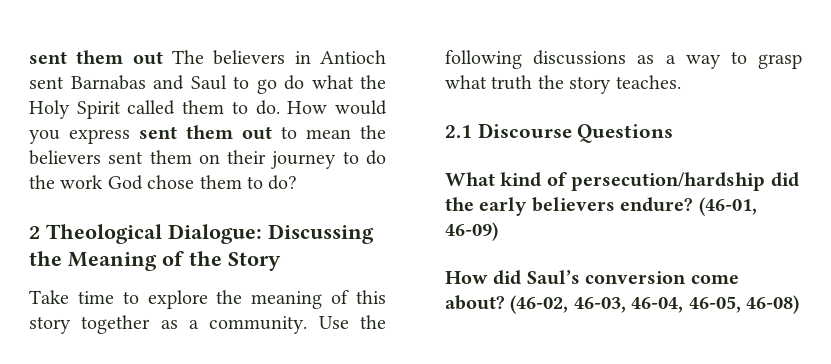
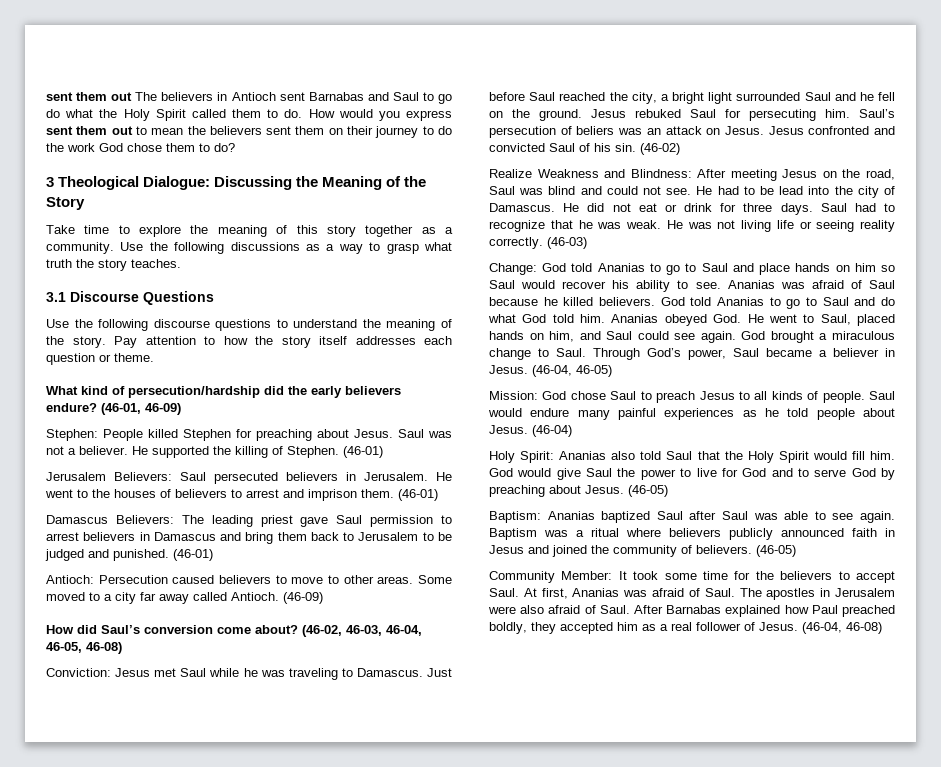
- 2 Theological Dialogue: Discussing the Meaning of the Story
+ 3 Theological Dialogue: Discussing the Meaning of the Story
- 2.1 Discourse Questions
+ 3.1 Discourse Questions
+ Use the following discourse questions to understand the meaning of the story. Pay attention to how the story itself addresses each question or theme.
+ Stephen: People killed Stephen for preaching about Jesus. Saul was not a believer. He supported the killing of Stephen. (46-01)
+ Jerusalem Believers: Saul persecuted believers in Jerusalem. He went to the houses of believers to arrest and imprison them. (46-01)
+ Damascus Believers: The leading priest gave Saul permission to arrest believers in Damascus and bring them back to Jerusalem to be judged and punished. (46-01)
+ Antioch: Persecution caused believers to move to other areas. Some moved to a city far away called Antioch. (46-09)
+ Conviction: Jesus met Saul while he was traveling to Damascus. Just before Saul reached the city, a bright light surrounded Saul and he fell on the ground. Jesus rebuked Saul for persecuting him. Saul’s persecution of beliers was an attack on Jesus. Jesus confronted and convicted Saul of his sin. (46-02)
+ Realize Weakness and Blindness: After meeting Jesus on the road, Saul was blind and could not see. He had to be lead into the city of Damascus. He did not eat or drink for three days. Saul had to recognize that he was weak. He was not living life or seeing reality correctly. (46-03)
+ Change: God told Ananias to go to Saul and place hands on him so Saul would recover his ability to see. Ananias was afraid of Saul because he killed believers. God told Ananias to go to Saul and do what God told him. Ananias obeyed God. He went to Saul, placed hands on him, and Saul could see again. God brought a miraculous change to Saul. Through God’s power, Saul became a believer in Jesus. (46-04, 46-05)
+ Mission: God chose Saul to preach Jesus to all kinds of people. Saul would endure many painful experiences as he told people about Jesus. (46-04)
+ Holy Spirit: Ananias also told Saul that the Holy Spirit would fill him. God would give Saul the power to live for God and to serve God by preaching about Jesus. (46-05)
+ Baptism: Ananias baptized Saul after Saul was able to see again. Baptism was a ritual where believers publicly announced faith in Jesus and joined the community of believers. (46-05)
+ Community Member: It took some time for the believers to accept Saul. At first, Ananias was afraid of Saul. The apostles in Jerusalem were also afraid of Saul. After Barnabas explained how Paul preached boldly, they accepted him as a real follower of Jesus. (46-04, 46-08)

